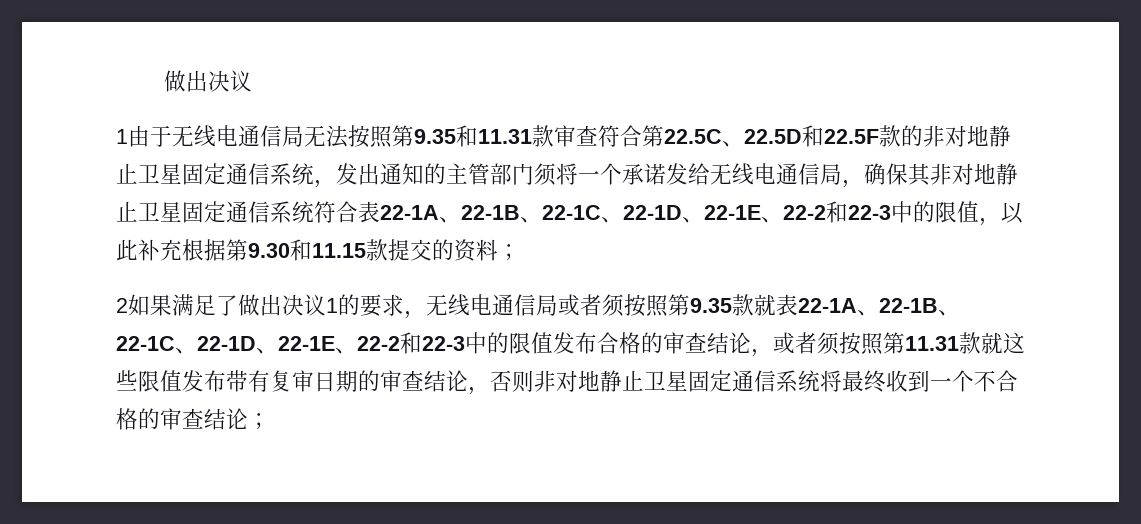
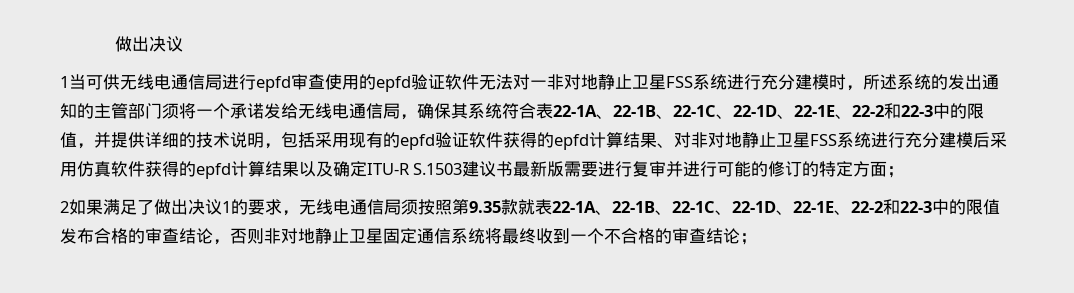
- 1由于无线电通信局无法按照第9.35和11.31款审查符合第22.5C、22.5D和22.5F款的非对地静止卫星固定通信系统，发出通知的主管部门须将一个承诺发给无线电通信局，确保其非对地静止卫星固定通信系统符合表22-1A、22-1B、22-1C、22-1D、22-1E、22-2和22-3中的限值，以此补充根据第9.30和11.15款提交的资料；
+ 1当可供无线电通信局进行epfd审查使用的epfd验证软件无法对一非对地静止卫星FSS系统进行充分建模时，所述系统的发出通知的主管部门须将一个承诺发给无线电通信局，确保其系统符合表22-1A、22-1B、22-1C、22-1D、22-1E、22-2和22-3中的限值，并提供详细的技术说明，包括采用现有的epfd验证软件获得的epfd计算结果、对非对地静止卫星FSS系统进行充分建模后采用仿真软件获得的epfd计算结果以及确定ITU-R S.1503建议书最新版需要进行复审并进行可能的修订的特定方面；
- 2如果满足了做出决议1的要求，无线电通信局或者须按照第9.35款就表22-1A、22-1B、22-1C、22-1D、22-1E、22-2和22-3中的限值发布合格的审查结论，或者须按照第11.31款就这些限值发布带有复审日期的审查结论，否则非对地静止卫星固定通信系统将最终收到一个不合格的审查结论；
+ 2如果满足了做出决议1的要求，无线电通信局须按照第9.35款就表22-1A、22-1B、22-1C、22-1D、22-1E、22-2和22-3中的限值发布合格的审查结论，否则非对地静止卫星固定通信系统将最终收到一个不合格的审查结论；

